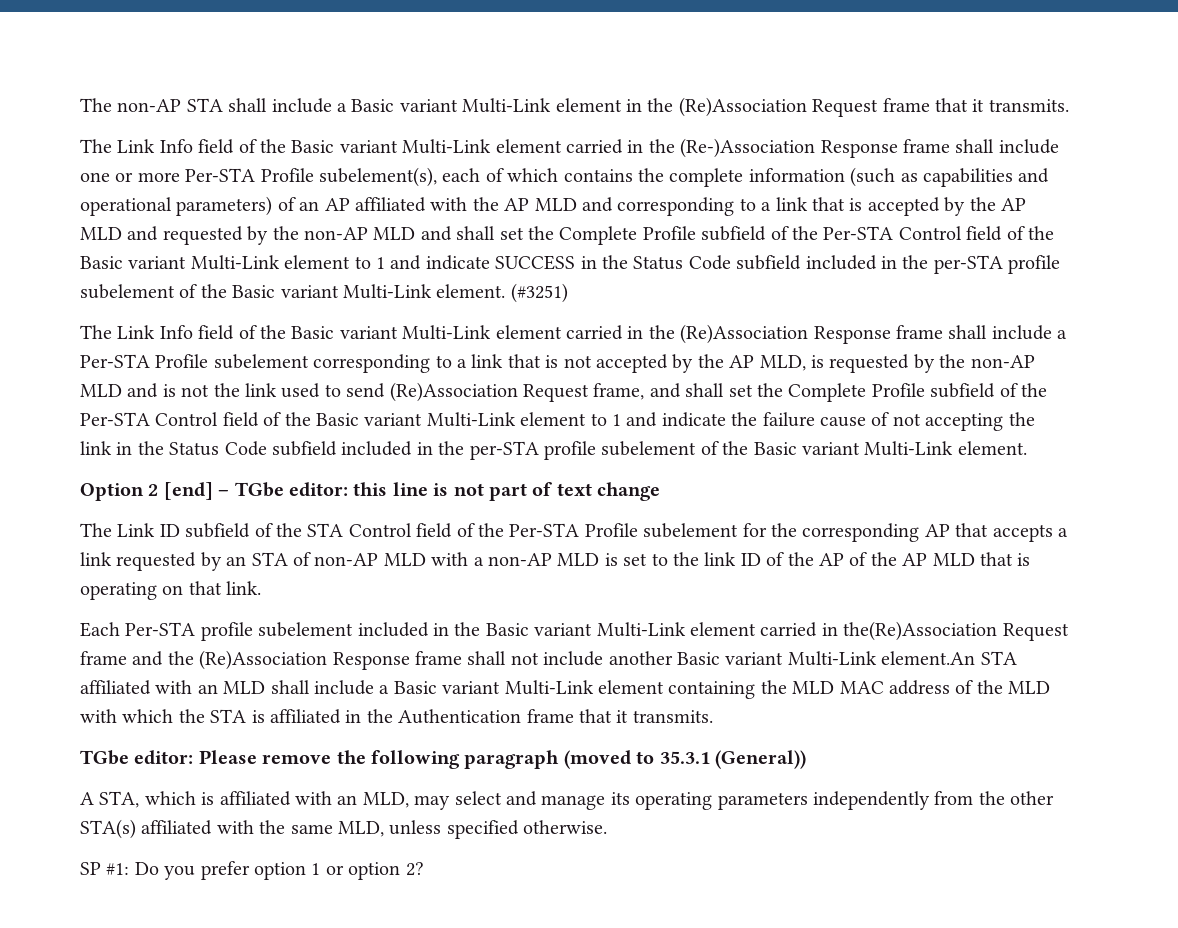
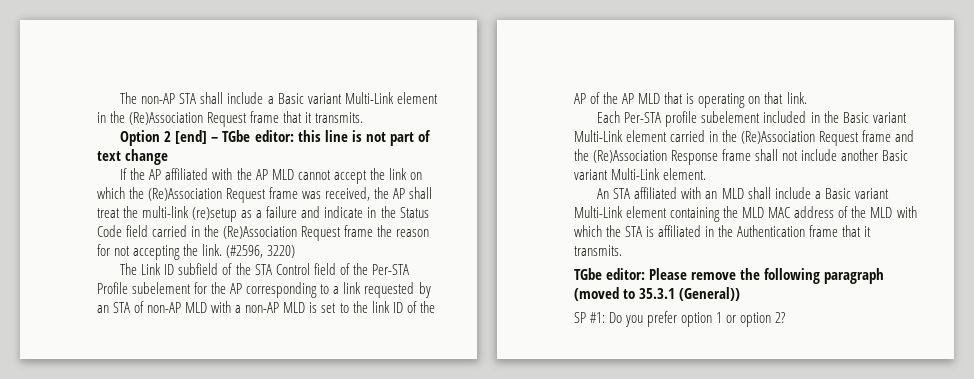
- The Link Info field of the Basic variant Multi-Link element carried in the (Re-)Association Response frame shall include one or more Per-STA Profile subelement(s), each of which contains the complete information (such as capabilities and operational parameters) of an AP affiliated with the AP MLD and corresponding to a link that is accepted by the AP MLD and requested by the non-AP MLD and shall set the Complete Profile subfield of the Per-STA Control field of the Basic variant Multi-Link element to 1 and indicate SUCCESS in the Status Code subfield included in the per-STA profile subelement of the Basic variant Multi-Link element. (#3251)
- The Link Info field of the Basic variant Multi-Link element carried in the (Re)Association Response frame shall include a Per-STA Profile subelement corresponding to a link that is not accepted by the AP MLD, is requested by the non-AP MLD and is not the link used to send (Re)Association Request frame, and shall set the Complete Profile subfield of the Per-STA Control field of the Basic variant Multi-Link element to 1 and indicate the failure cause of not accepting the link in the Status Code subfield included in the per-STA profile subelement of the Basic variant Multi-Link element.
+ If the AP affiliated with the AP MLD cannot accept the link on which the (Re)Association Request frame was received, the AP shall treat the multi-link (re)setup as a failure and indicate in the Status Code field carried in the (Re)Association Request frame the reason for not accepting the link. (#2596, 3220)
- The Link ID subfield of the STA Control field of the Per-STA Profile subelement for the corresponding AP that accepts a link requested by an STA of non-AP MLD with a non-AP MLD is set to the link ID of the AP of the AP MLD that is operating on that link.
+ The Link ID subfield of the STA Control field of the Per-STA Profile subelement for the AP corresponding to a link requested by an STA of non-AP MLD with a non-AP MLD is set to the link ID of the AP of the AP MLD that is operating on that link.
- Each Per-STA profile subelement included in the Basic variant Multi-Link element carried in the(Re)Association Request frame and the (Re)Association Response frame shall not include another Basic variant Multi-Link element.An STA affiliated with an MLD shall include a Basic variant Multi-Link element containing the MLD MAC address of the MLD with which the STA is affiliated in the Authentication frame that it transmits.
+ Each Per-STA profile subelement included in the Basic variant Multi-Link element carried in the (Re)Association Request frame and the (Re)Association Response frame shall not include another Basic variant Multi-Link element.
+ An STA affiliated with an MLD shall include a Basic variant Multi-Link element containing the MLD MAC address of the MLD with which the STA is affiliated in the Authentication frame that it transmits.
- A STA, which is affiliated with an MLD, may select and manage its operating parameters independently from the other STA(s) affiliated with the same MLD, unless specified otherwise.

